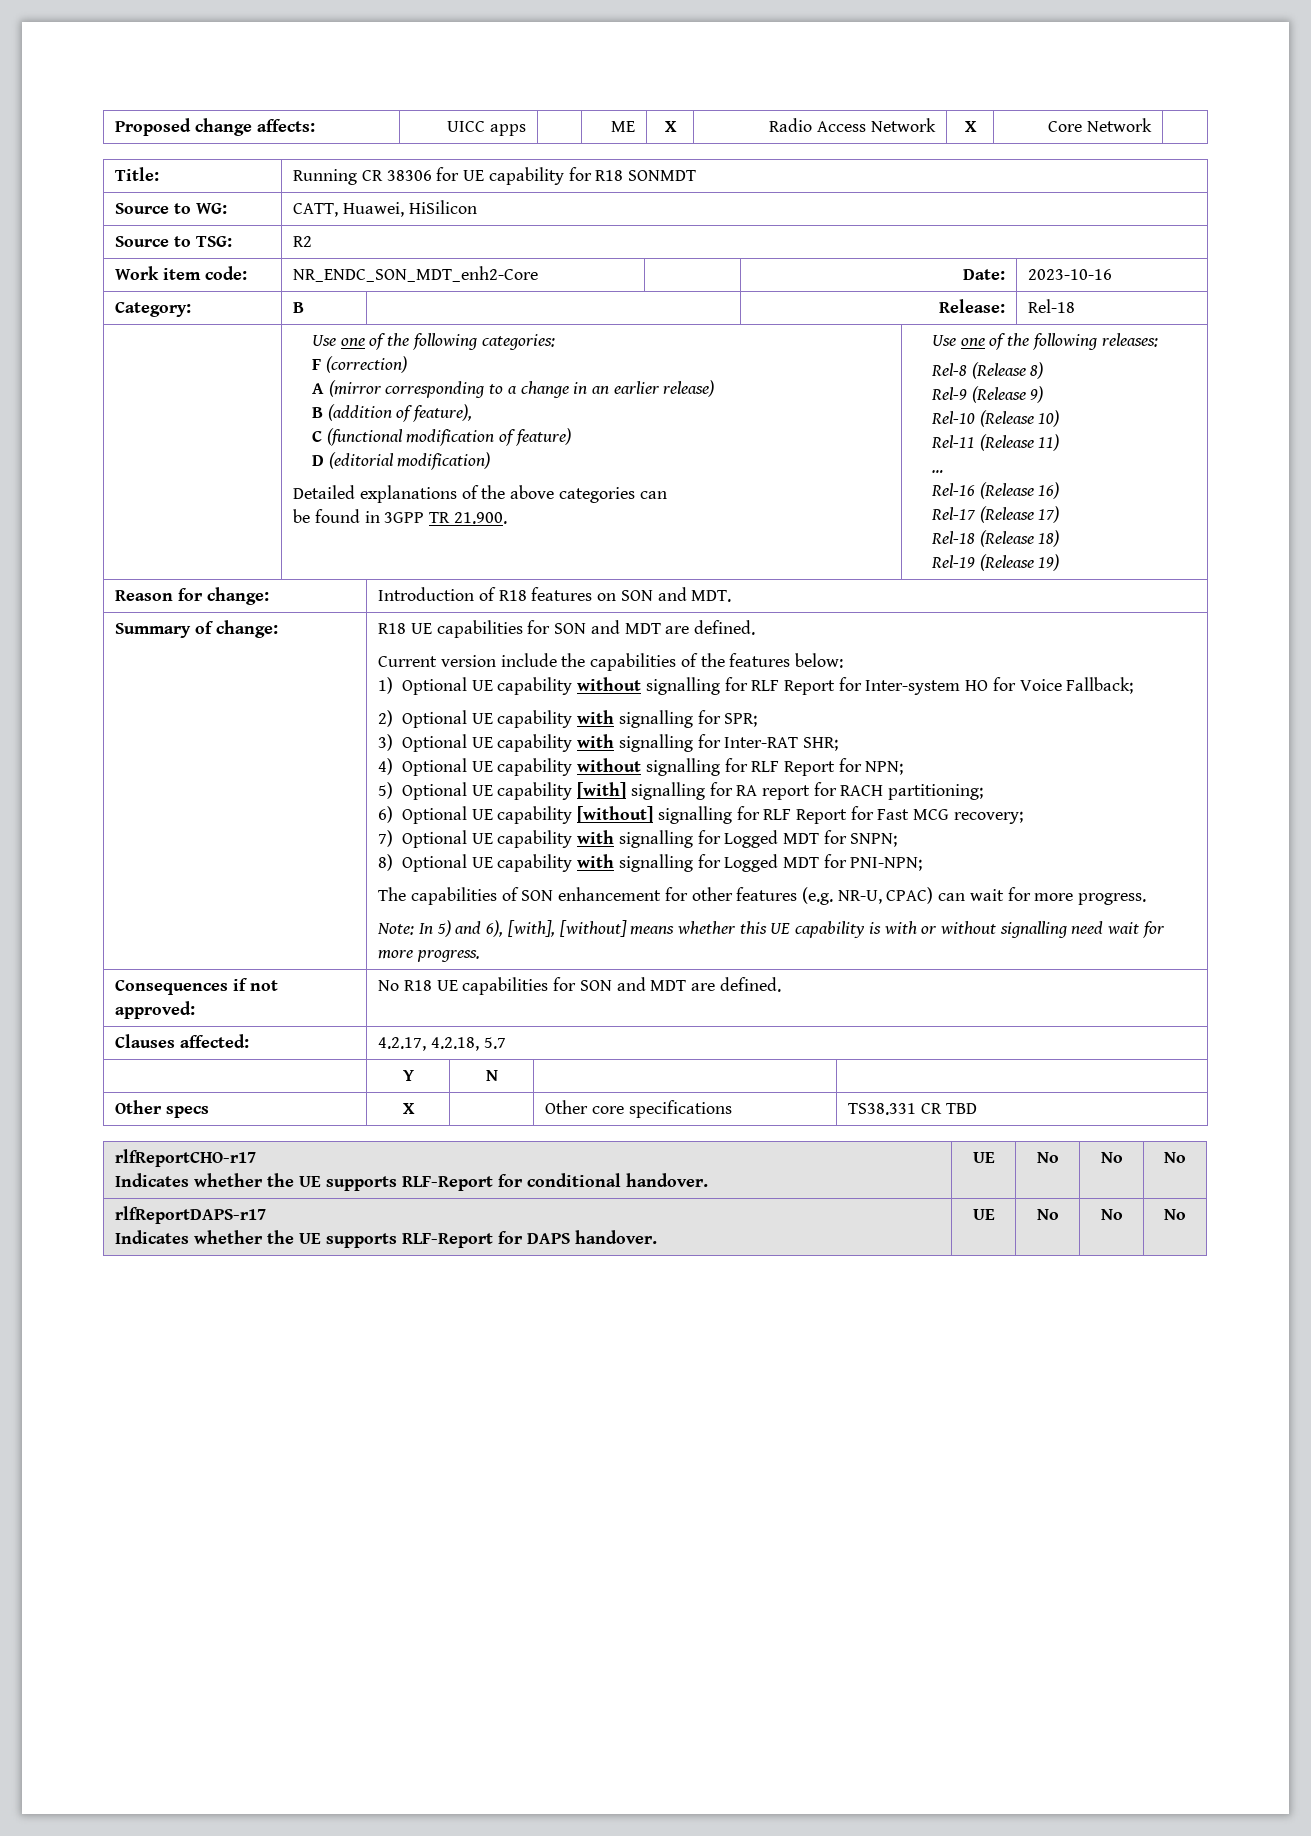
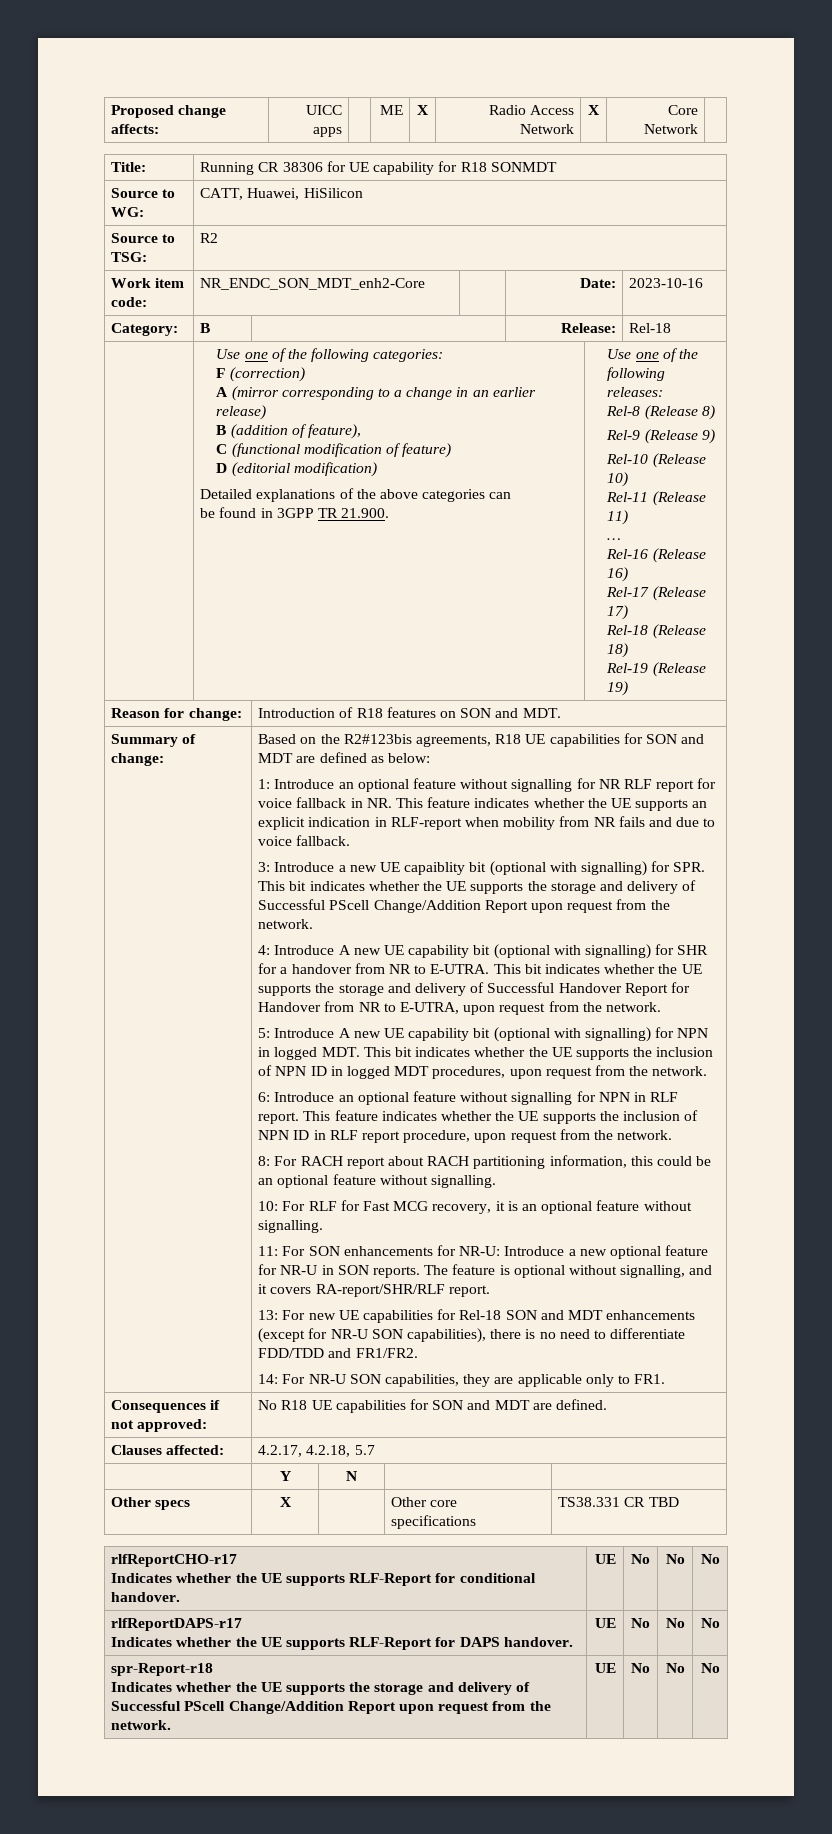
- Summary of change: | R18 UE capabilities for SON and MDT are defined.
- Current version include the capabilities of the features below:
- 1) Optional UE capability without signalling for RLF Report for Inter-system HO for Voice Fallback;
- 2) Optional UE capability with signalling for SPR;
- 3) Optional UE capability with signalling for Inter-RAT SHR;
- 4) Optional UE capability without signalling for RLF Report for NPN;
- 5) Optional UE capability [with] signalling for RA report for RACH partitioning;
- 6) Optional UE capability [without] signalling for RLF Report for Fast MCG recovery;
- 7) Optional UE capability with signalling for Logged MDT for SNPN;
- 8) Optional UE capability with signalling for Logged MDT for PNI-NPN;
- The capabilities of SON enhancement for other features (e.g. NR-U, CPAC) can wait for more progress.
- Note: In 5) and 6), [with], [without] means whether this UE capability is with or without signalling need wait for more progress.
+ Summary of change: | Based on the R2#123bis agreements, R18 UE capabilities for SON and MDT are defined as below:
+ 1: Introduce an optional feature without signalling for NR RLF report for voice fallback in NR. This feature indicates whether the UE supports an explicit indication in RLF-report when mobility from NR fails and due to voice fallback.
+ 3: Introduce a new UE capaiblity bit (optional with signalling) for SPR. This bit indicates whether the UE supports the storage and delivery of Successful PScell Change/Addition Report upon request from the network.
+ 4: Introduce A new UE capability bit (optional with signalling) for SHR for a handover from NR to E-UTRA. This bit indicates whether the UE supports the storage and delivery of Successful Handover Report for Handover from NR to E-UTRA, upon request from the network.
+ 5: Introduce A new UE capability bit (optional with signalling) for NPN in logged MDT. This bit indicates whether the UE supports the inclusion of NPN ID in logged MDT procedures, upon request from the network.
+ 6: Introduce an optional feature without signalling for NPN in RLF report. This feature indicates whether the UE supports the inclusion of NPN ID in RLF report procedure, upon request from the network.
+ 8: For RACH report about RACH partitioning information, this could be an optional feature without signalling.
+ 10: For RLF for Fast MCG recovery, it is an optional feature without signalling.
+ 11: For SON enhancements for NR-U: Introduce a new optional feature for NR-U in SON reports. The feature is optional without signalling, and it covers RA-report/SHR/RLF report.
+ 13: For new UE capabilities for Rel-18 SON and MDT enhancements (except for NR-U SON capabilities), there is no need to differentiate FDD/TDD and FR1/FR2.
+ 14: For NR-U SON capabilities, they are applicable only to FR1.
+ spr-Report-r18
+ Indicates whether the UE supports the storage and delivery of Successful PScell Change/Addition Report upon request from the network. | UE | No | No | No

